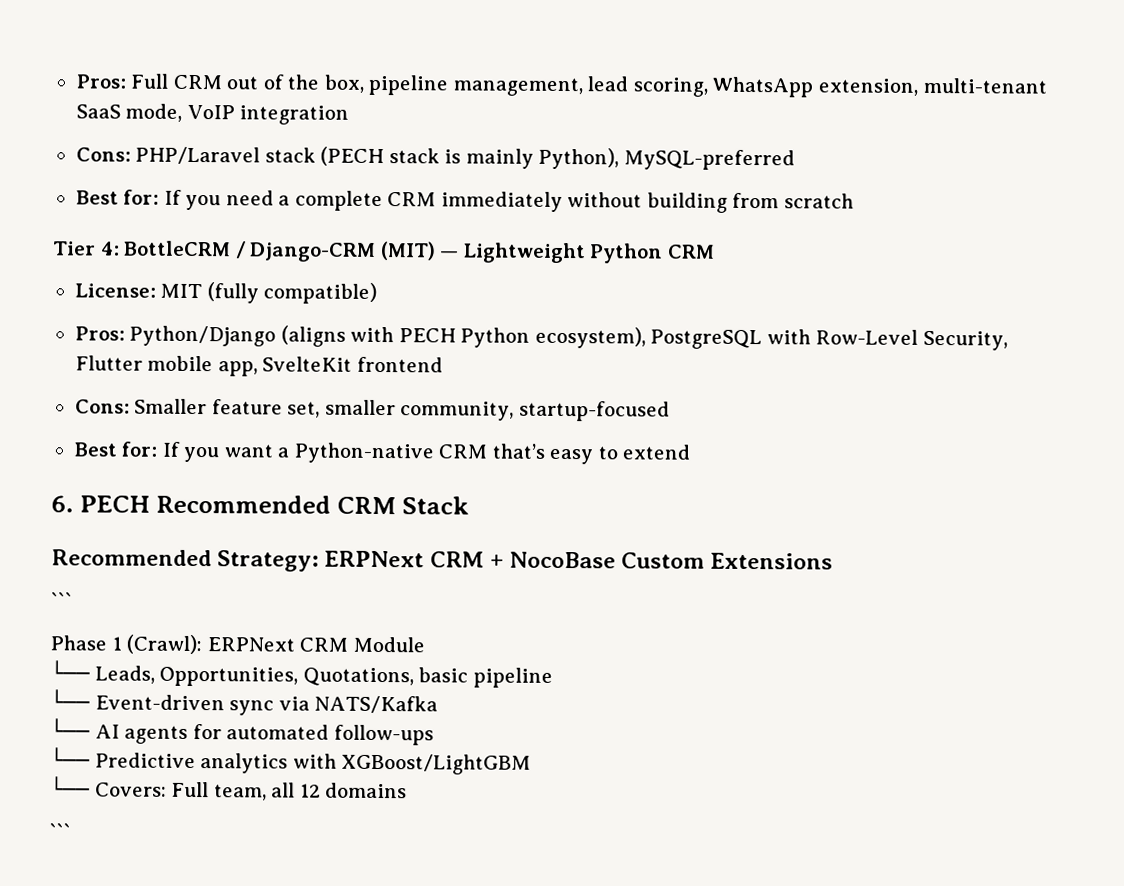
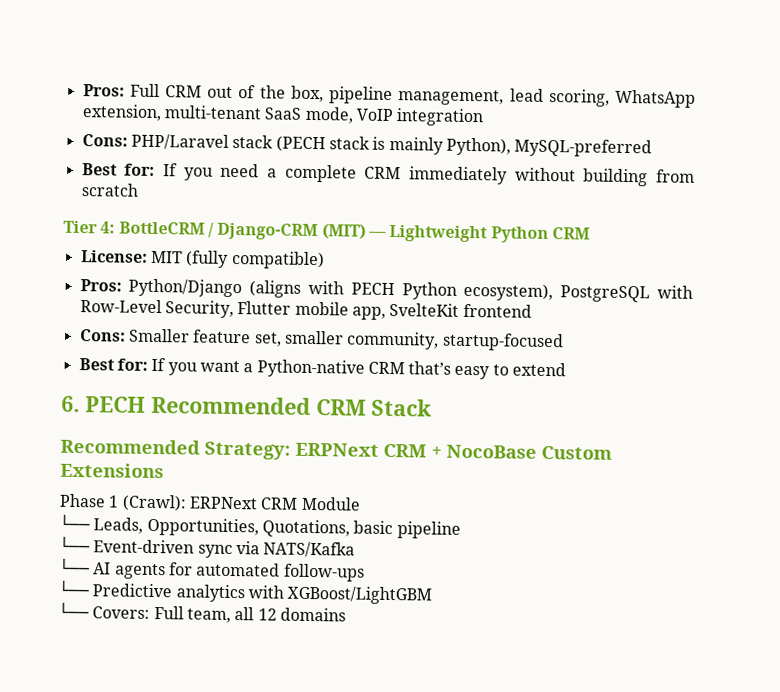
  Recommended Strategy: ERPNext CRM + NocoBase Custom Extensions
- ```
  └── Covers: Full team, all 12 domains
- ```

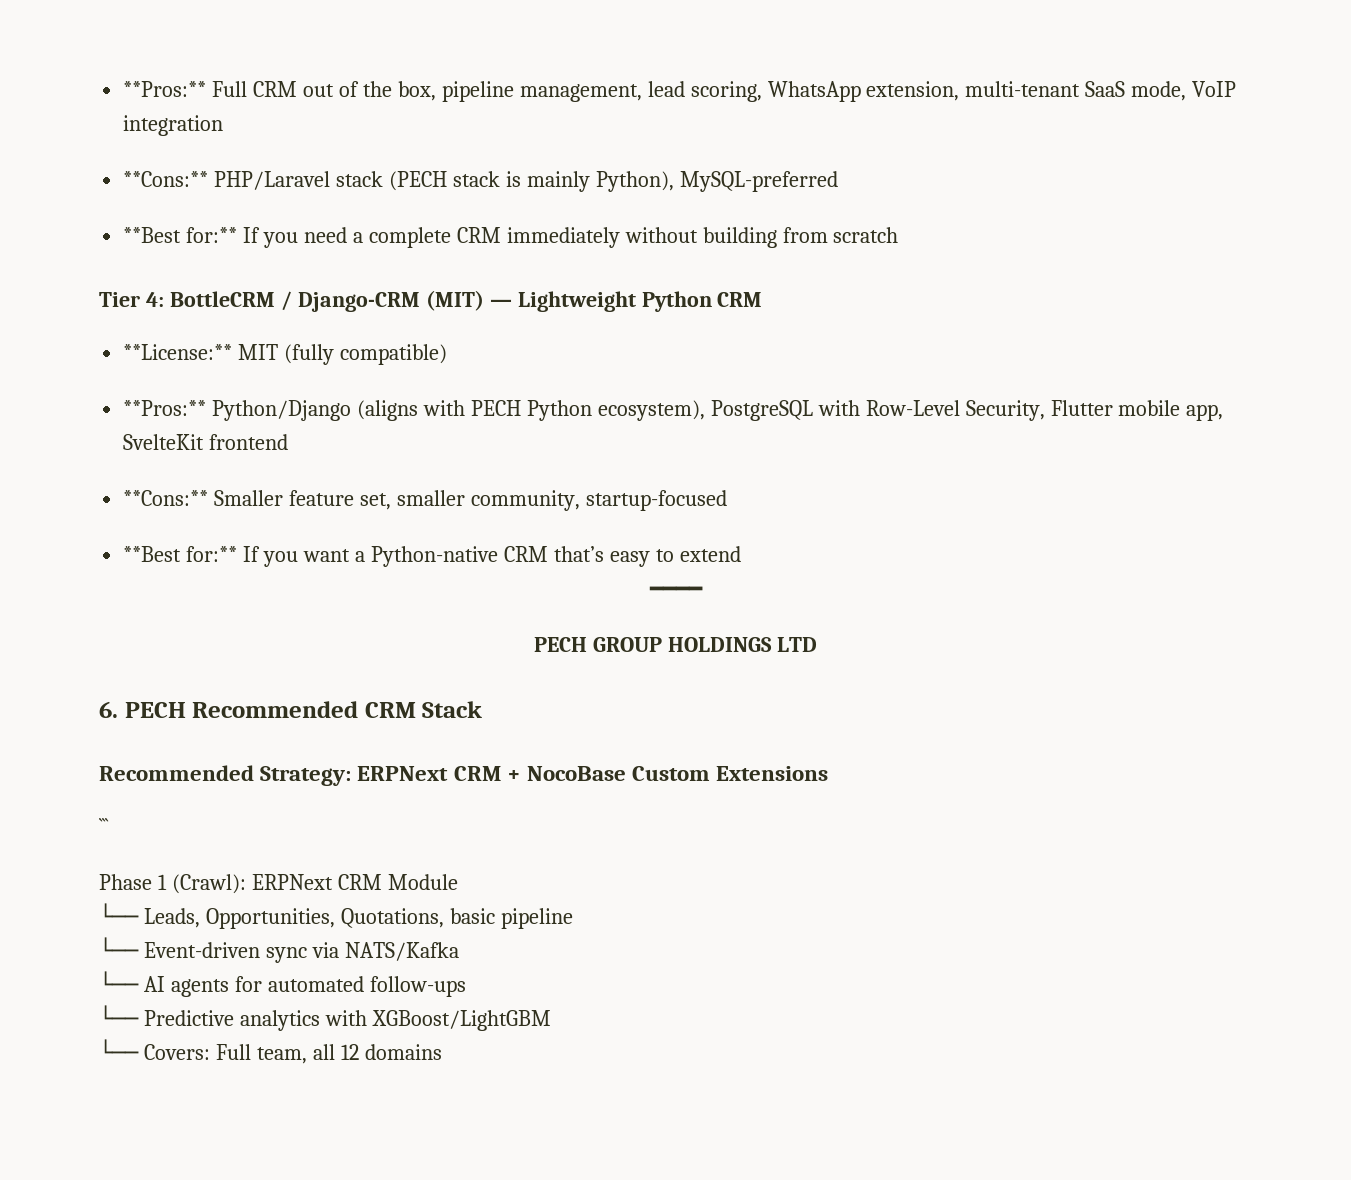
- Pros: Full CRM out of the box, pipeline management, lead scoring, WhatsApp extension, multi-tenant SaaS mode, VoIP integration
+ **Pros:** Full CRM out of the box, pipeline management, lead scoring, WhatsApp extension, multi-tenant SaaS mode, VoIP integration
- Cons: PHP/Laravel stack (PECH stack is mainly Python), MySQL-preferred
+ **Cons:** PHP/Laravel stack (PECH stack is mainly Python), MySQL-preferred
- Best for: If you need a complete CRM immediately without building from scratch
+ **Best for:** If you need a complete CRM immediately without building from scratch
- License: MIT (fully compatible)
+ **License:** MIT (fully compatible)
- Pros: Python/Django (aligns with PECH Python ecosystem), PostgreSQL with Row-Level Security, Flutter mobile app, SvelteKit frontend
+ **Pros:** Python/Django (aligns with PECH Python ecosystem), PostgreSQL with Row-Level Security, Flutter mobile app, SvelteKit frontend
- Cons: Smaller feature set, smaller community, startup-focused
+ **Cons:** Smaller feature set, smaller community, startup-focused
- Best for: If you want a Python-native CRM that’s easy to extend
+ **Best for:** If you want a Python-native CRM that’s easy to extend
+ ━━━━
+ PECH GROUP HOLDINGS LTD
+ ```

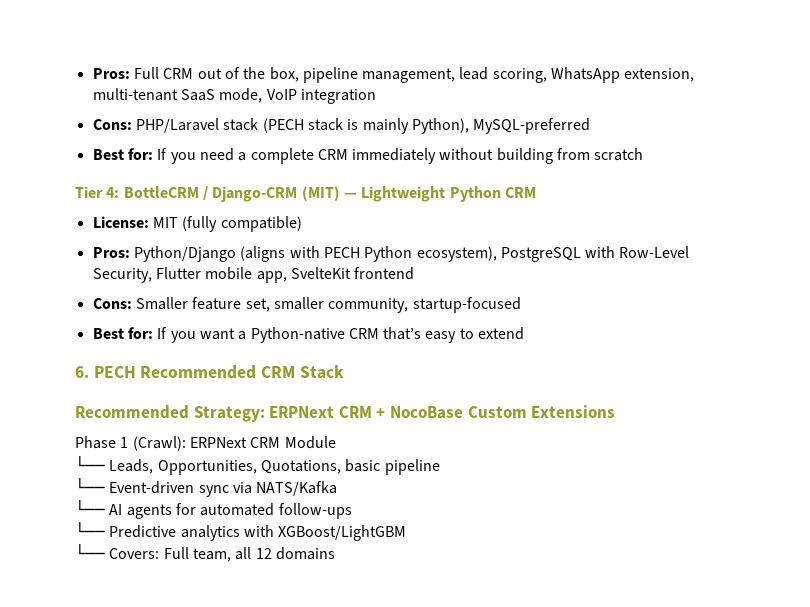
- **Pros:** Full CRM out of the box, pipeline management, lead scoring, WhatsApp extension, multi-tenant SaaS mode, VoIP integration
+ Pros: Full CRM out of the box, pipeline management, lead scoring, WhatsApp extension, multi-tenant SaaS mode, VoIP integration
- **Cons:** PHP/Laravel stack (PECH stack is mainly Python), MySQL-preferred
+ Cons: PHP/Laravel stack (PECH stack is mainly Python), MySQL-preferred
- **Best for:** If you need a complete CRM immediately without building from scratch
+ Best for: If you need a complete CRM immediately without building from scratch
- **License:** MIT (fully compatible)
+ License: MIT (fully compatible)
- **Pros:** Python/Django (aligns with PECH Python ecosystem), PostgreSQL with Row-Level Security, Flutter mobile app, SvelteKit frontend
+ Pros: Python/Django (aligns with PECH Python ecosystem), PostgreSQL with Row-Level Security, Flutter mobile app, SvelteKit frontend
- **Cons:** Smaller feature set, smaller community, startup-focused
+ Cons: Smaller feature set, smaller community, startup-focused
- **Best for:** If you want a Python-native CRM that’s easy to extend
+ Best for: If you want a Python-native CRM that’s easy to extend
- ━━━━
- PECH GROUP HOLDINGS LTD
- ```

